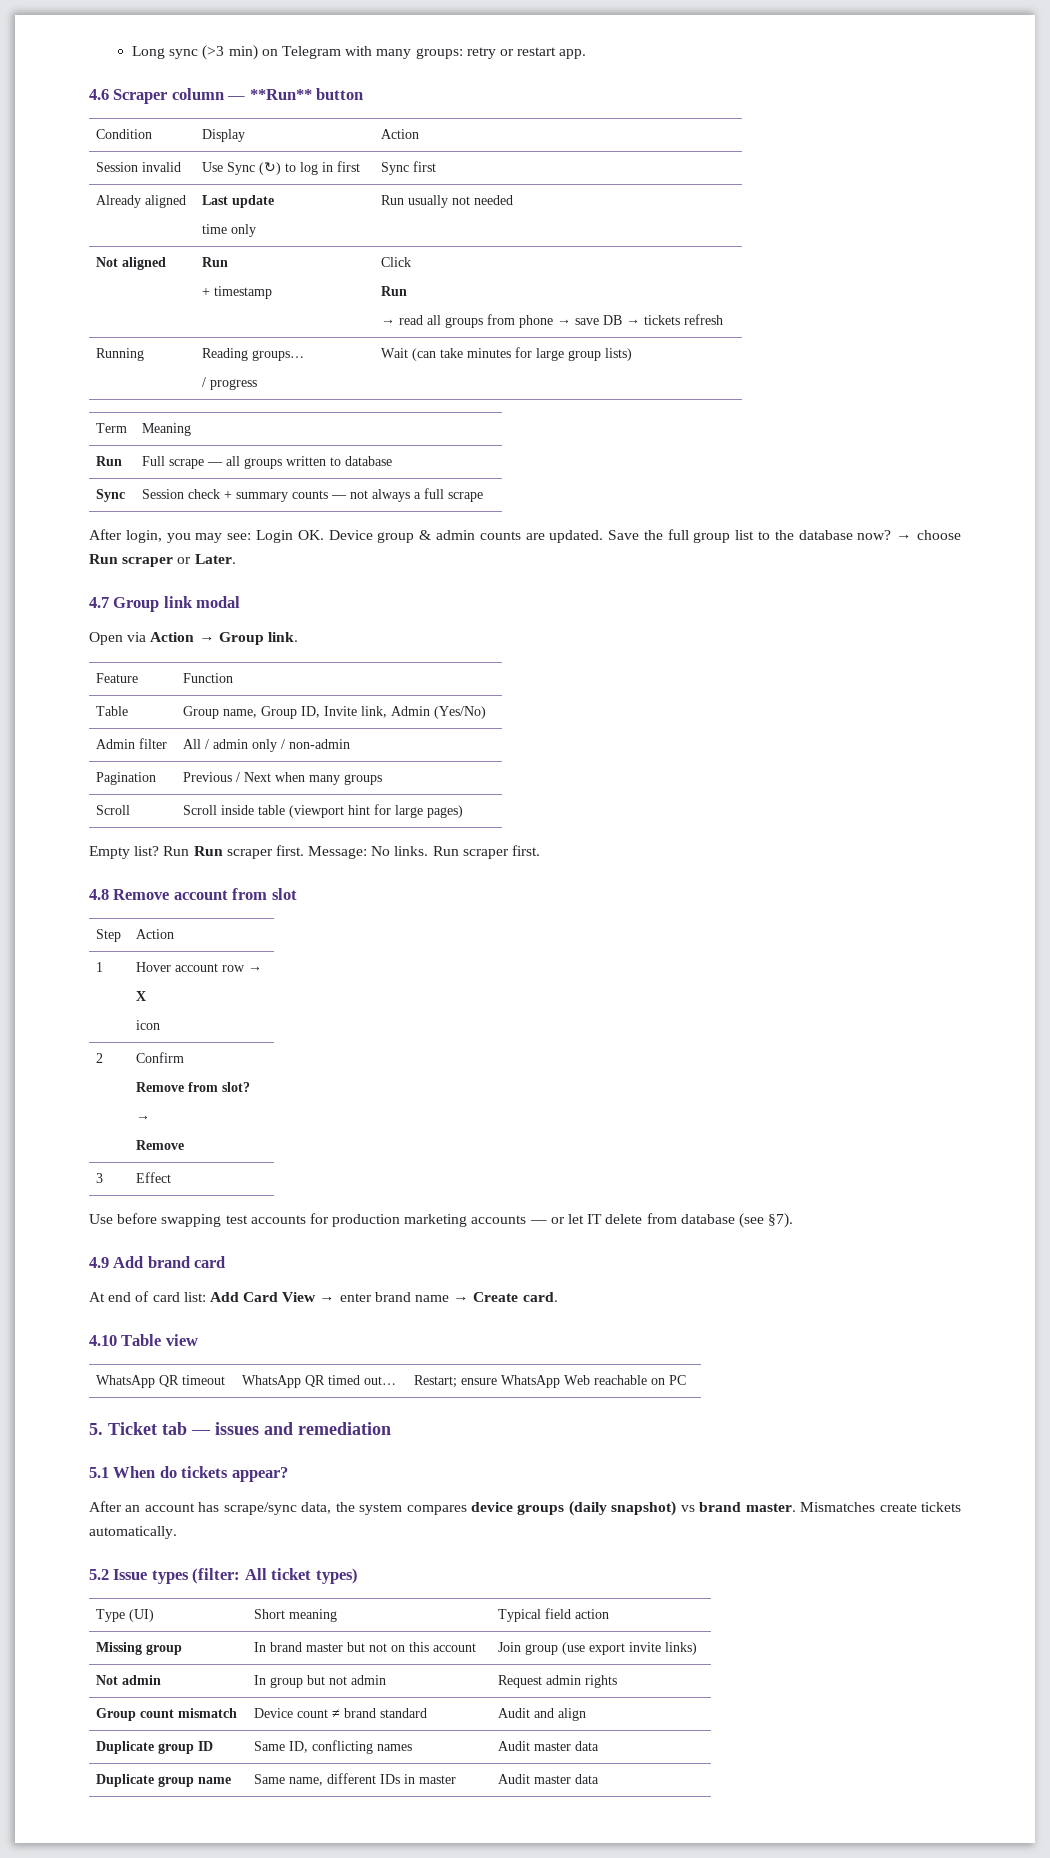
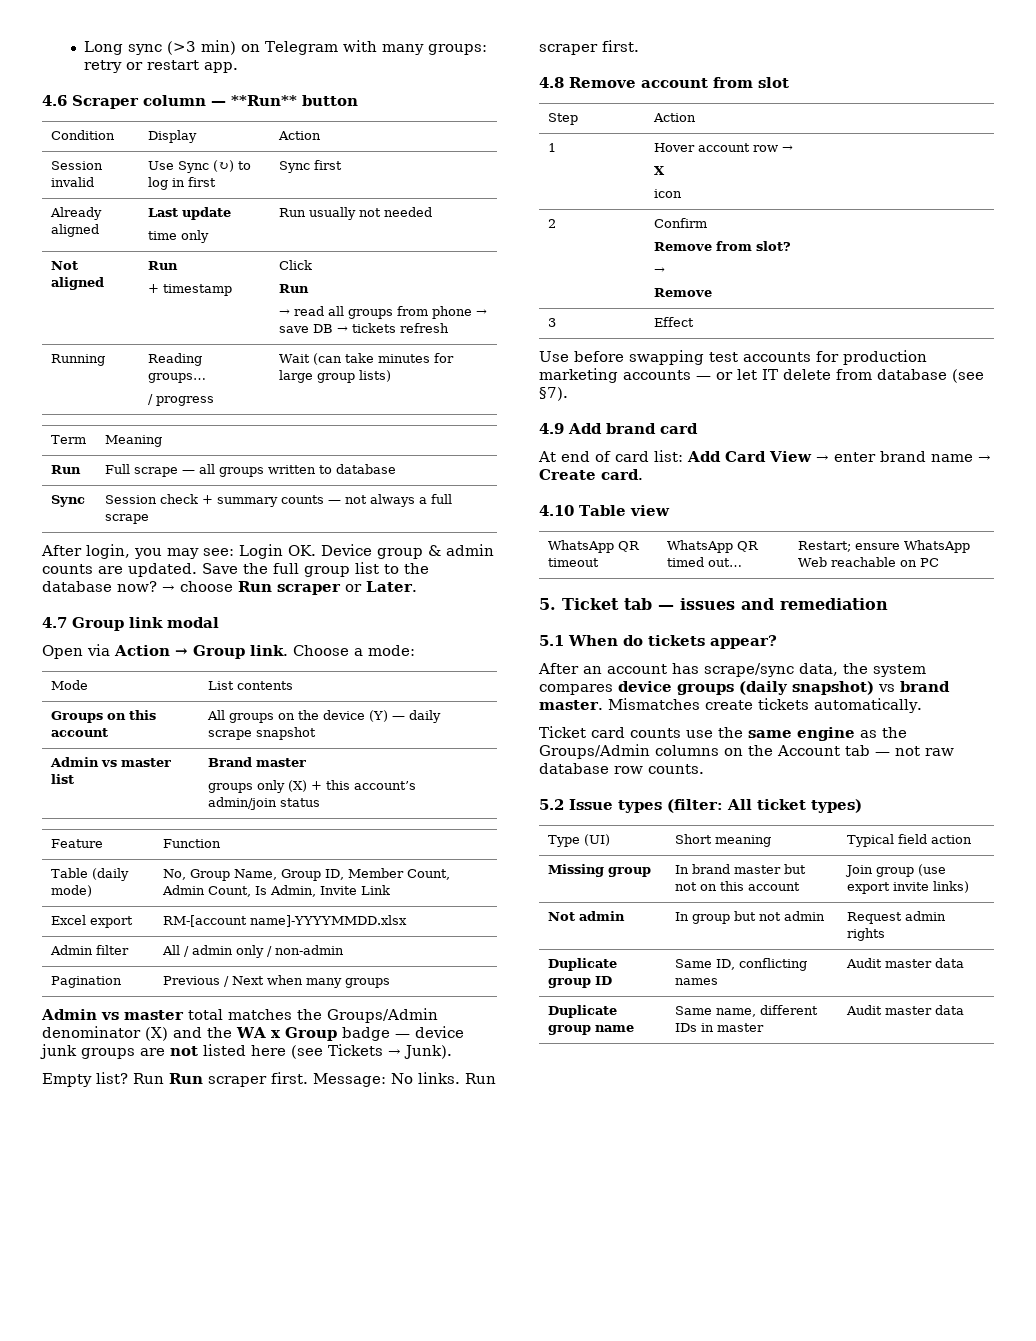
- Open via Action → Group link.
+ Open via Action → Group link. Choose a mode:
+ Mode | List contents
+ Groups on this account | All groups on the device (Y) — daily scrape snapshot
+ Admin vs master list | Brand master
+ groups only (X) + this account’s admin/join status
  Feature | Function
- Table | Group name, Group ID, Invite link, Admin (Yes/No)
+ Table (daily mode) | No, Group Name, Group ID, Member Count, Admin Count, Is Admin, Invite Link
+ Excel export | RM-[account name]-YYYYMMDD.xlsx
- Scroll | Scroll inside table (viewport hint for large pages)
+ Admin vs master total matches the Groups/Admin denominator (X) and the WA x Group badge — device junk groups are not listed here (see Tickets → Junk).
+ Ticket card counts use the same engine as the Groups/Admin columns on the Account tab — not raw database row counts.
- Group count mismatch | Device count ≠ brand standard | Audit and align

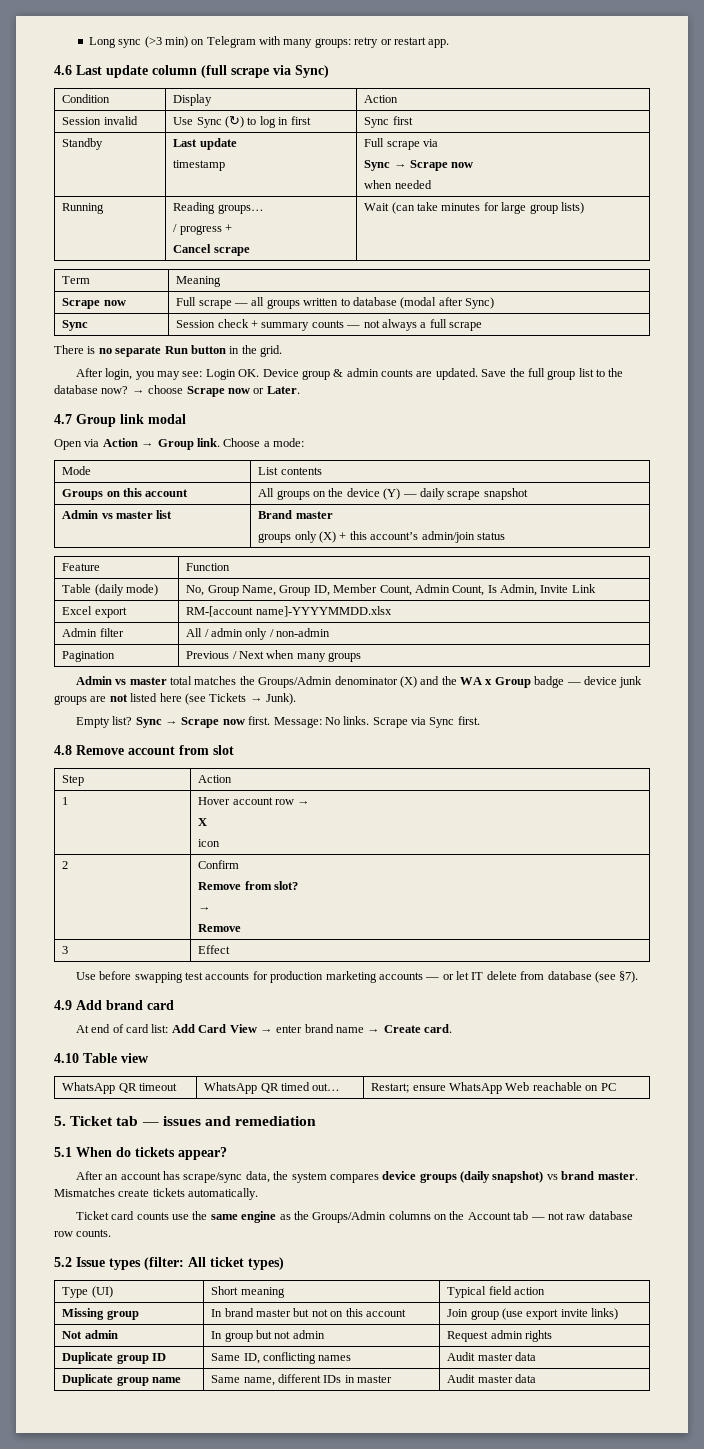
- 4.6 Scraper column — **Run** button
+ 4.6 Last update column (full scrape via Sync)
- Already aligned | Last update
- time only | Run usually not needed
- Not aligned | Run
- + timestamp | Click
- Run
- → read all groups from phone → save DB → tickets refresh
+ Standby | Last update
+ timestamp | Full scrape via
+ Sync → Scrape now
+ when needed
  Running | Reading groups…
- / progress | Wait (can take minutes for large group lists)
+ / progress +
+ Cancel scrape | Wait (can take minutes for large group lists)
- Run | Full scrape — all groups written to database
+ Scrape now | Full scrape — all groups written to database (modal after Sync)
+ There is no separate Run button in the grid.
- → choose Run scraper or Later.
+ → choose Scrape now or Later.
- Run Run scraper first.
+ Sync → Scrape now first.
- Message: No links. Run scraper first.
+ Message: No links. Scrape via Sync first.

